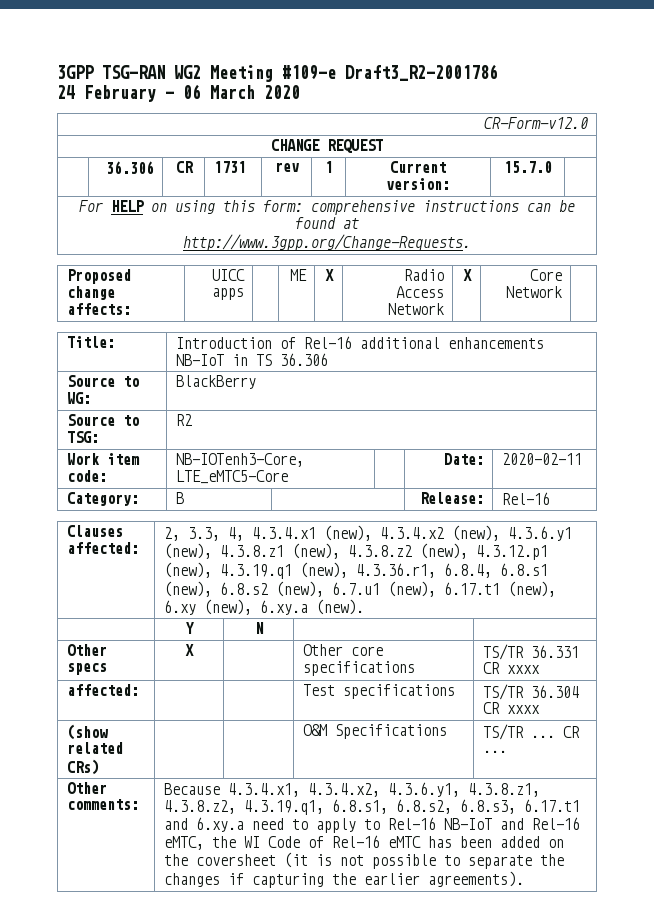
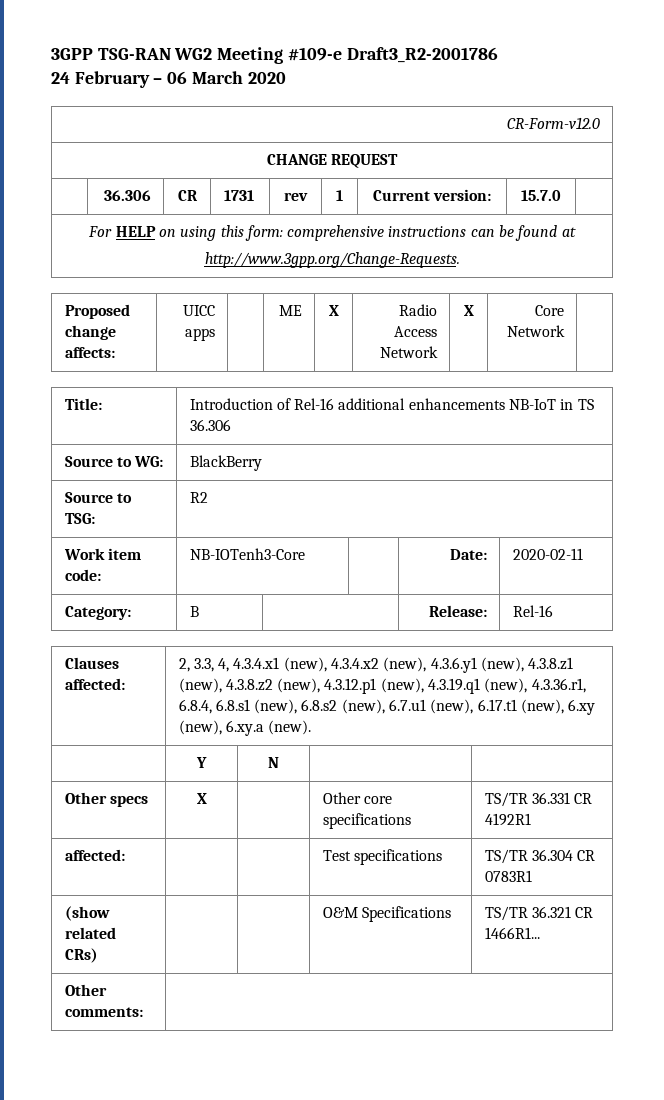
- Work item code: | NB-IOTenh3-Core, LTE_eMTC5-Core | | Date: | 2020-02-11
+ Work item code: | NB-IOTenh3-Core | | Date: | 2020-02-11
- Other specs | X | | Other core specifications | TS/TR 36.331 CR xxxx
+ Other specs | X | | Other core specifications | TS/TR 36.331 CR 4192R1
- affected: | | | Test specifications | TS/TR 36.304 CR xxxx
+ affected: | | | Test specifications | TS/TR 36.304 CR 0783R1
- (show related CRs) | | | O&M Specifications | TS/TR ... CR ...
+ (show related CRs) | | | O&M Specifications | TS/TR 36.321 CR 1466R1...
- Because 4.3.4.x1, 4.3.4.x2, 4.3.6.y1, 4.3.8.z1, 4.3.8.z2, 4.3.19.q1, 6.8.s1, 6.8.s2, 6.8.s3, 6.17.t1 and 6.xy.a need to apply to Rel-16 NB-IoT and Rel-16 eMTC, the WI Code of Rel-16 eMTC has been added on the coversheet (it is not possible to separate the changes if capturing the earlier agreements).

